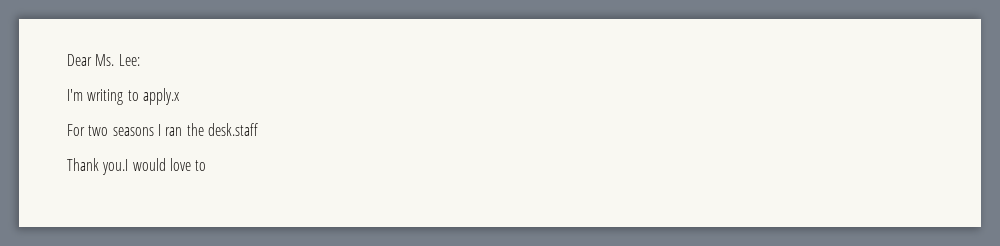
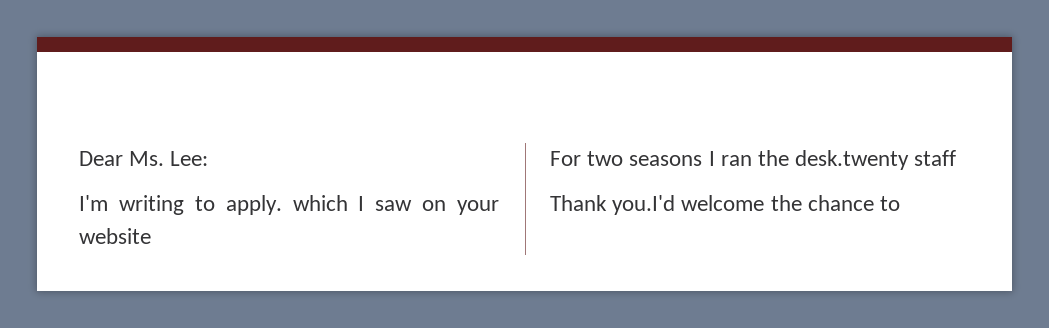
- I'm writing to apply.x
+ I'm writing to apply. which I saw on your website
- For two seasons I ran the desk.staff
+ For two seasons I ran the desk.twenty staff
- Thank you.I would love to
+ Thank you.I'd welcome the chance to

